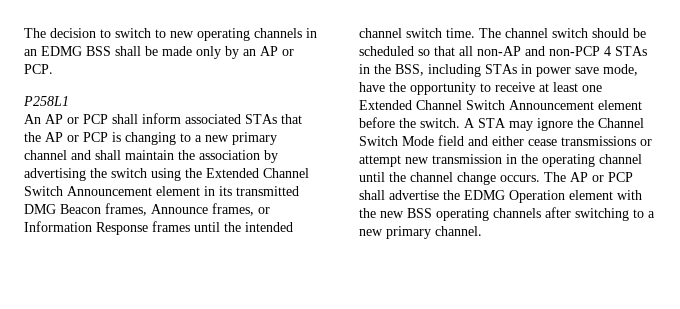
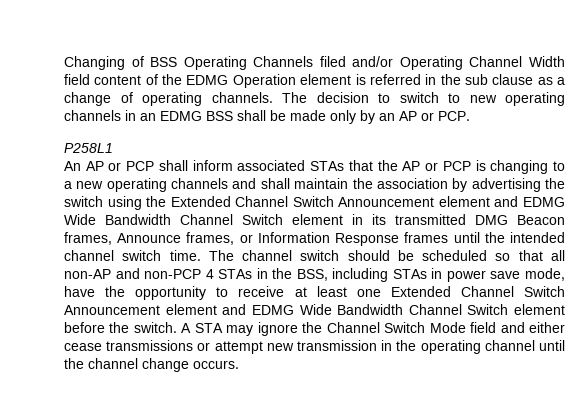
+ Changing of BSS Operating Channels filed and/or Operating Channel Width field content of the EDMG Operation element is referred in the sub clause as a change of operating channels.
- An AP or PCP shall inform associated STAs that the AP or PCP is changing to a new primary channel and shall maintain the association by advertising the switch using the Extended Channel Switch Announcement element in its transmitted DMG Beacon frames, Announce frames, or Information Response frames until the intended channel switch time.
+ An AP or PCP shall inform associated STAs that the AP or PCP is changing to a new operating channels and shall maintain the association by advertising the switch using the Extended Channel Switch Announcement element and EDMG Wide Bandwidth Channel Switch element in its transmitted DMG Beacon frames, Announce frames, or Information Response frames until the intended channel switch time.
- The channel switch should be scheduled so that all non-AP and non-PCP 4 STAs in the BSS, including STAs in power save mode, have the opportunity to receive at least one Extended Channel Switch Announcement element before the switch.
+ The channel switch should be scheduled so that all non-AP and non-PCP 4 STAs in the BSS, including STAs in power save mode, have the opportunity to receive at least one Extended Channel Switch Announcement element and EDMG Wide Bandwidth Channel Switch element before the switch.
- The AP or PCP shall advertise the EDMG Operation element with the new BSS operating channels after switching to a new primary channel.

